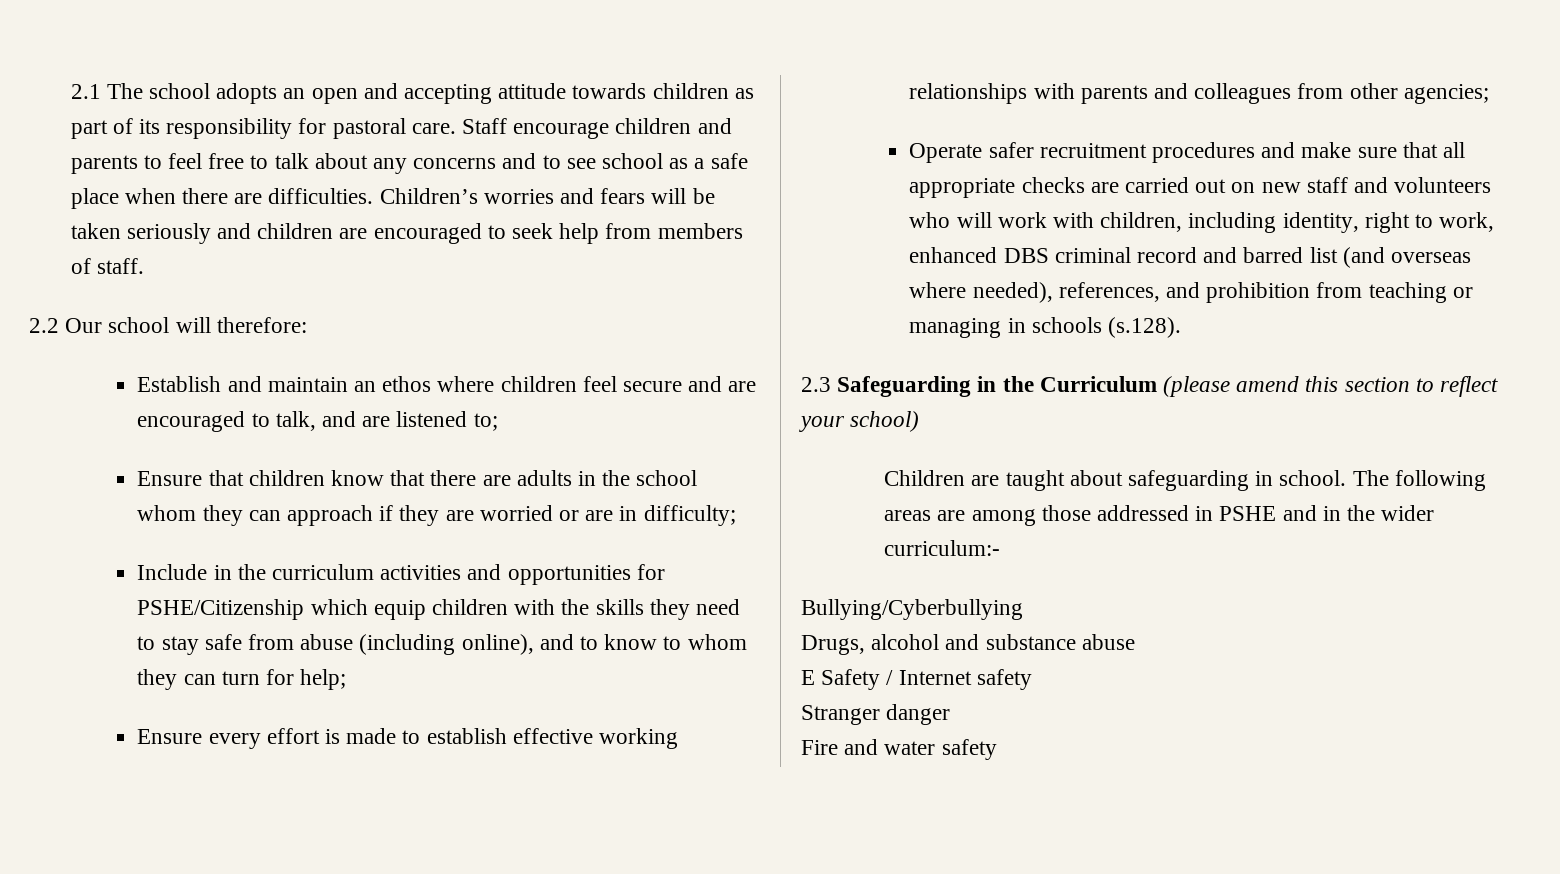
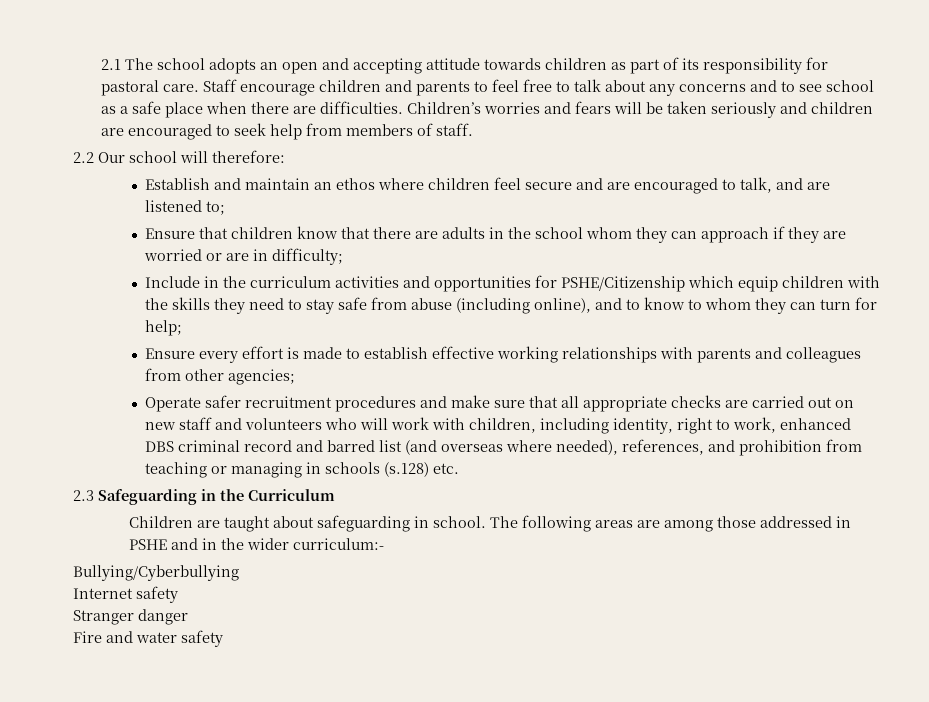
- Operate safer recruitment procedures and make sure that all appropriate checks are carried out on new staff and volunteers who will work with children, including identity, right to work, enhanced DBS criminal record and barred list (and overseas where needed), references, and prohibition from teaching or managing in schools (s.128).
+ Operate safer recruitment procedures and make sure that all appropriate checks are carried out on new staff and volunteers who will work with children, including identity, right to work, enhanced DBS criminal record and barred list (and overseas where needed), references, and prohibition from teaching or managing in schools (s.128) etc.
- 2.3 Safeguarding in the Curriculum (please amend this section to reflect your school)
+ 2.3 Safeguarding in the Curriculum
- Drugs, alcohol and substance abuse
- E Safety / Internet safety
+ Internet safety

